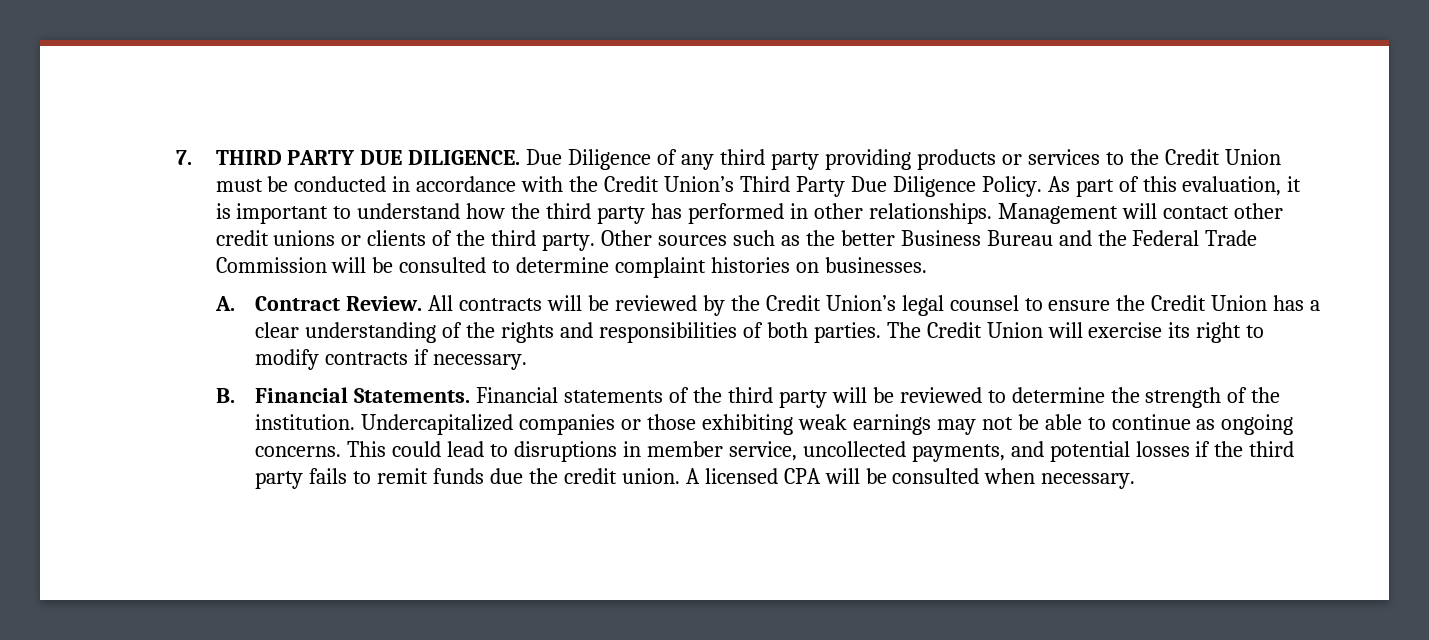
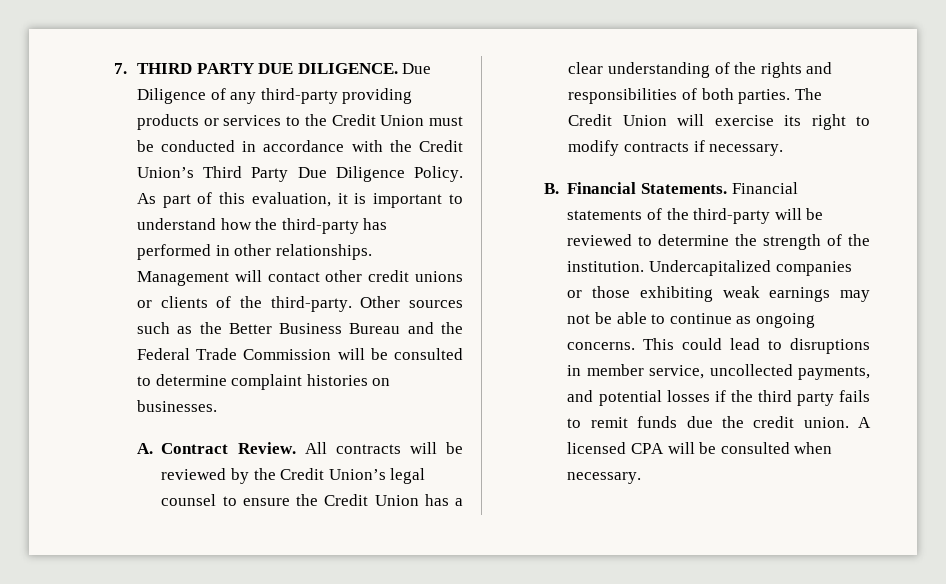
- Due Diligence of any third party providing products or services to the Credit Union must be conducted in accordance with the Credit Union’s Third Party Due Diligence Policy.
+ Due Diligence of any third-party providing products or services to the Credit Union must be conducted in accordance with the Credit Union’s Third Party Due Diligence Policy.
- As part of this evaluation, it is important to understand how the third party has performed in other relationships.
+ As part of this evaluation, it is important to understand how the third-party has performed in other relationships.
- Management will contact other credit unions or clients of the third party.
+ Management will contact other credit unions or clients of the third-party.
- Other sources such as the better Business Bureau and the Federal Trade Commission will be consulted to determine complaint histories on businesses.
+ Other sources such as the Better Business Bureau and the Federal Trade Commission will be consulted to determine complaint histories on businesses.
- Financial statements of the third party will be reviewed to determine the strength of the institution.
+ Financial statements of the third-party will be reviewed to determine the strength of the institution.

